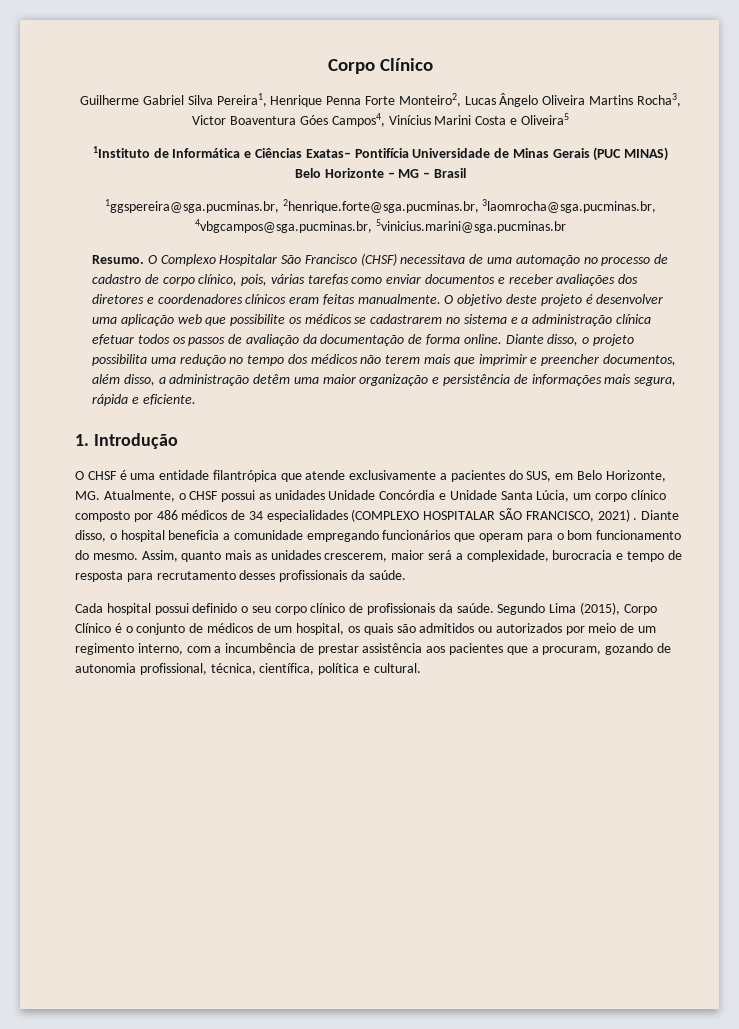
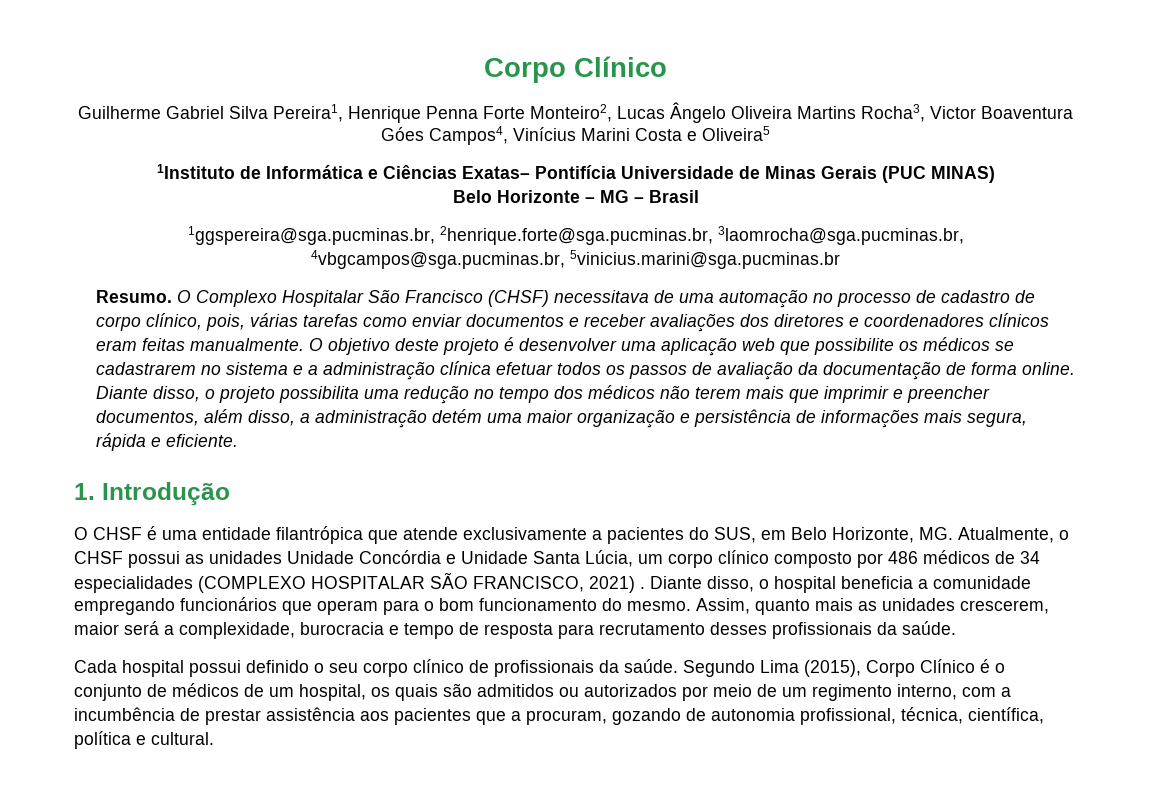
- Diante disso, o projeto possibilita uma redução no tempo dos médicos não terem mais que imprimir e preencher documentos, além disso, a administração detêm uma maior organização e persistência de informações mais segura, rápida e eficiente.
+ Diante disso, o projeto possibilita uma redução no tempo dos médicos não terem mais que imprimir e preencher documentos, além disso, a administração detém uma maior organização e persistência de informações mais segura, rápida e eficiente.

